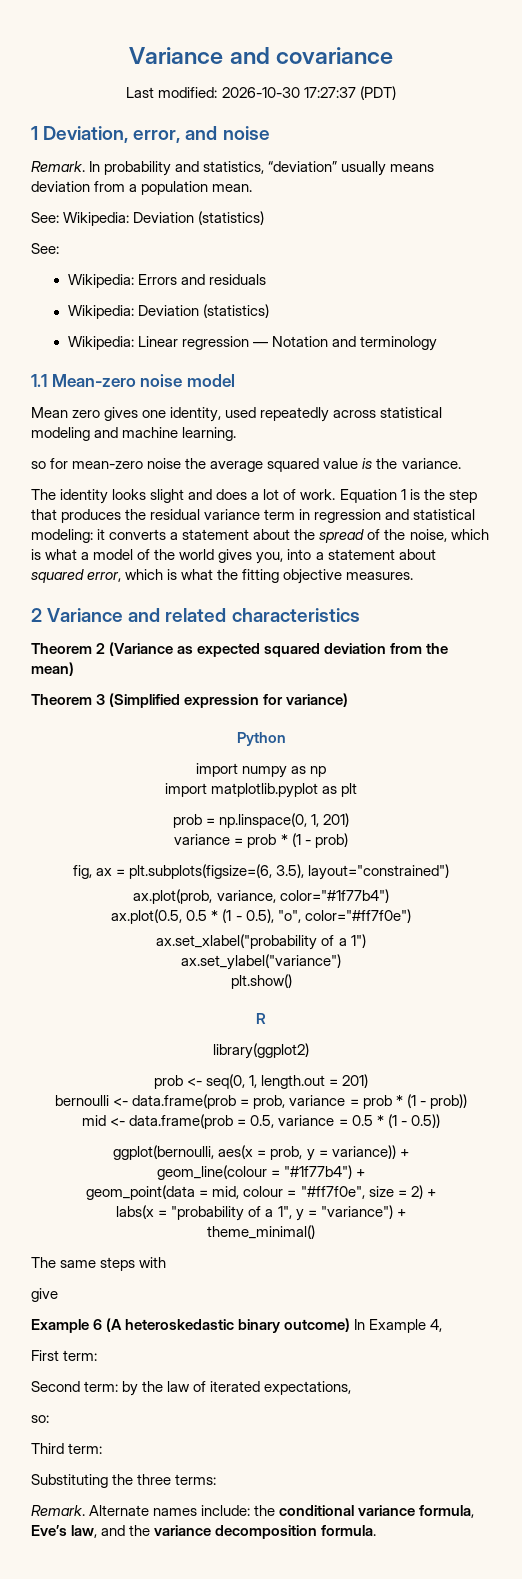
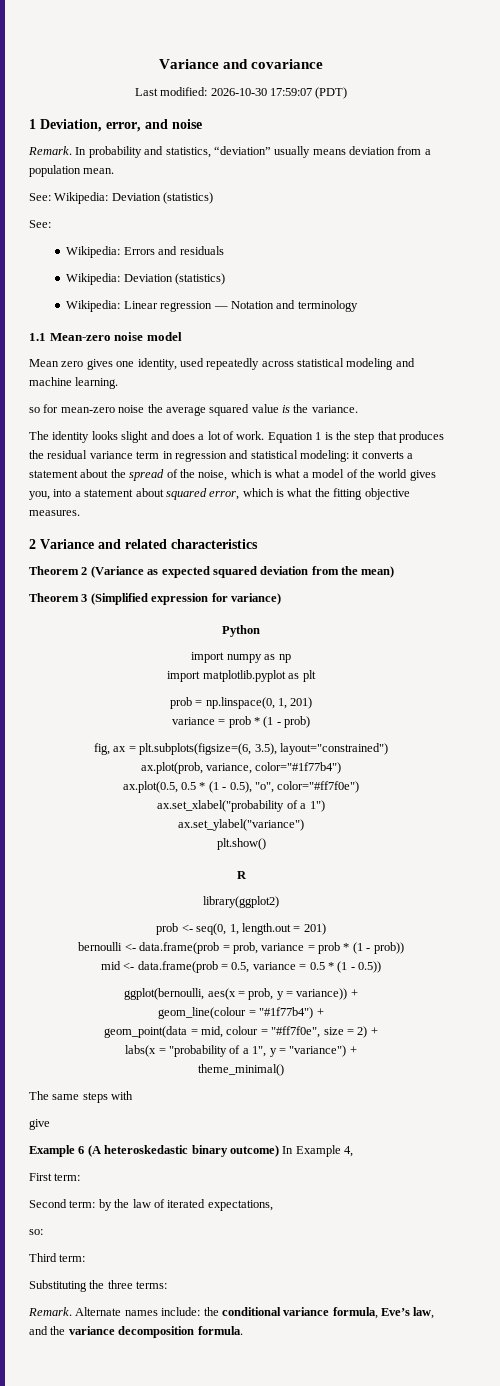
- Last modified: 2026-10-30 17:27:37 (PDT)
+ Last modified: 2026-10-30 17:59:07 (PDT)

